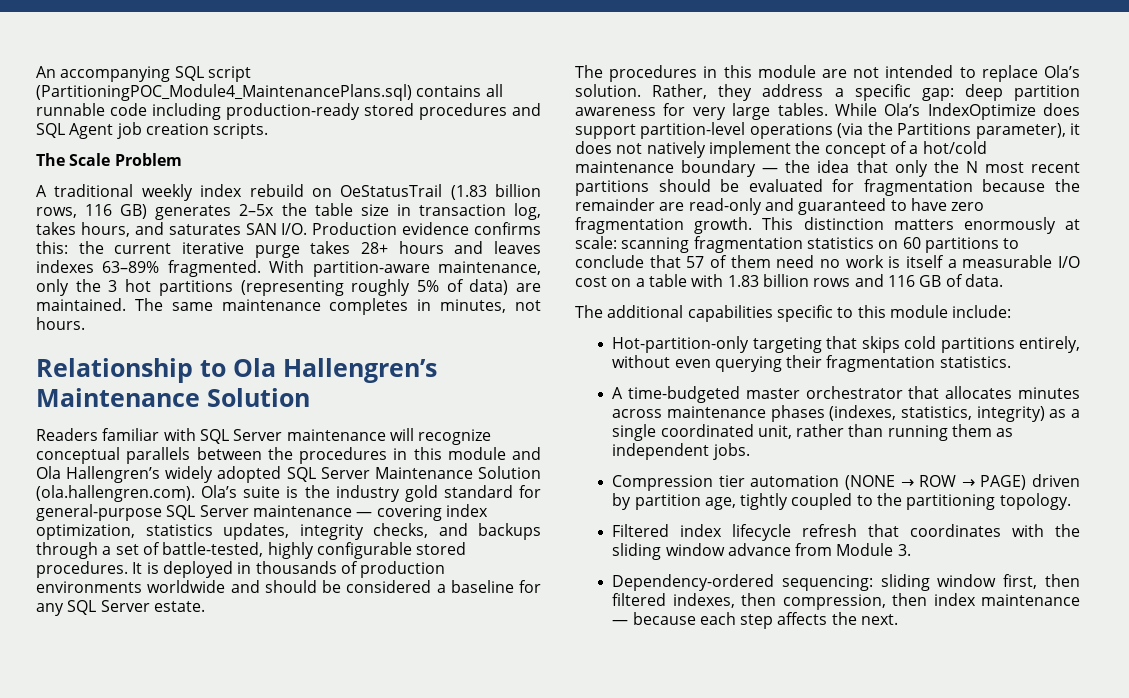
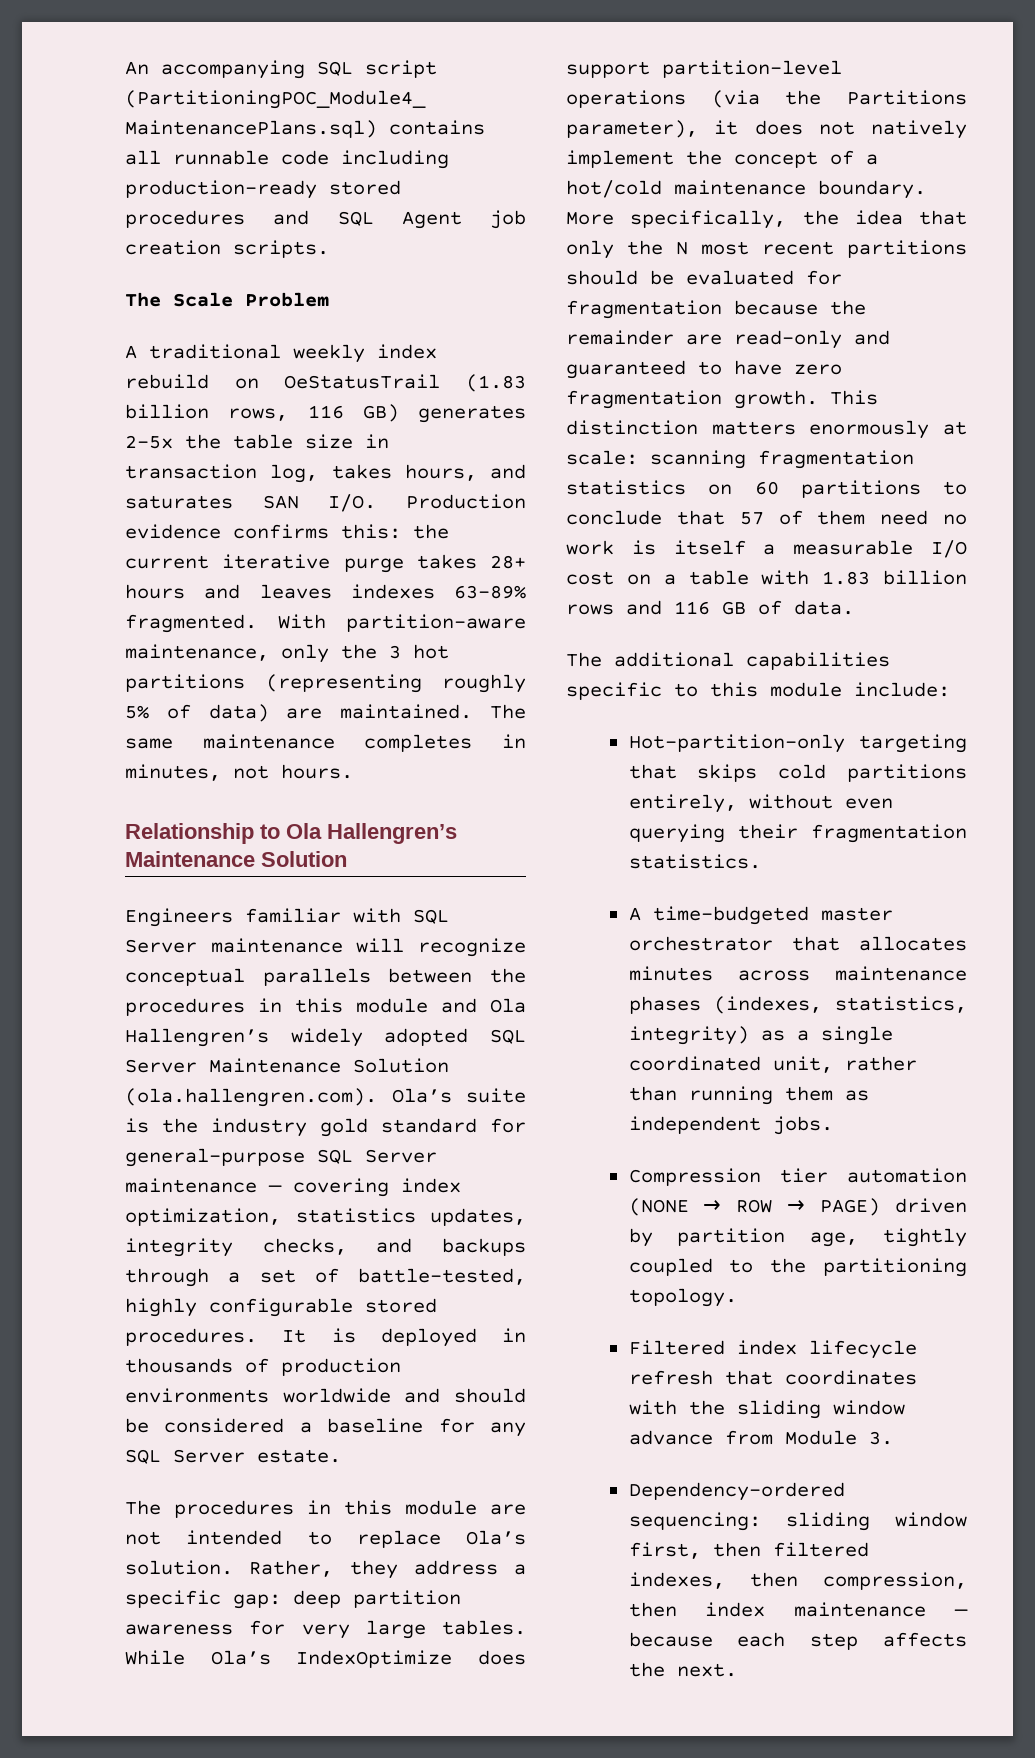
- Readers familiar with SQL Server maintenance will recognize conceptual parallels between the procedures in this module and Ola Hallengren’s widely adopted SQL Server Maintenance Solution (ola.hallengren.com). Ola’s suite is the industry gold standard for general-purpose SQL Server maintenance — covering index optimization, statistics updates, integrity checks, and backups through a set of battle-tested, highly configurable stored procedures.
+ Engineers familiar with SQL Server maintenance will recognize conceptual parallels between the procedures in this module and Ola Hallengren’s widely adopted SQL Server Maintenance Solution (ola.hallengren.com). Ola’s suite is the industry gold standard for general-purpose SQL Server maintenance — covering index optimization, statistics updates, integrity checks, and backups through a set of battle-tested, highly configurable stored procedures.
- While Ola’s IndexOptimize does support partition-level operations (via the Partitions parameter), it does not natively implement the concept of a hot/cold maintenance boundary — the idea that only the N most recent partitions should be evaluated for fragmentation because the remainder are read-only and guaranteed to have zero fragmentation growth.
+ While Ola’s IndexOptimize does support partition-level operations (via the Partitions parameter), it does not natively implement the concept of a hot/cold maintenance boundary. More specifically, the idea that only the N most recent partitions should be evaluated for fragmentation because the remainder are read-only and guaranteed to have zero fragmentation growth.

